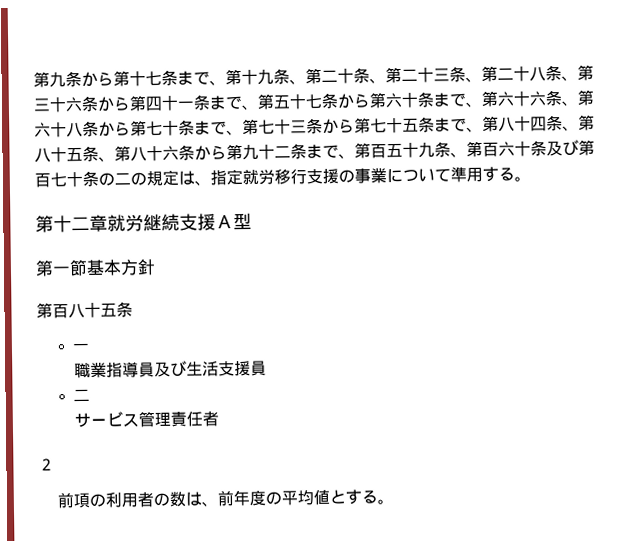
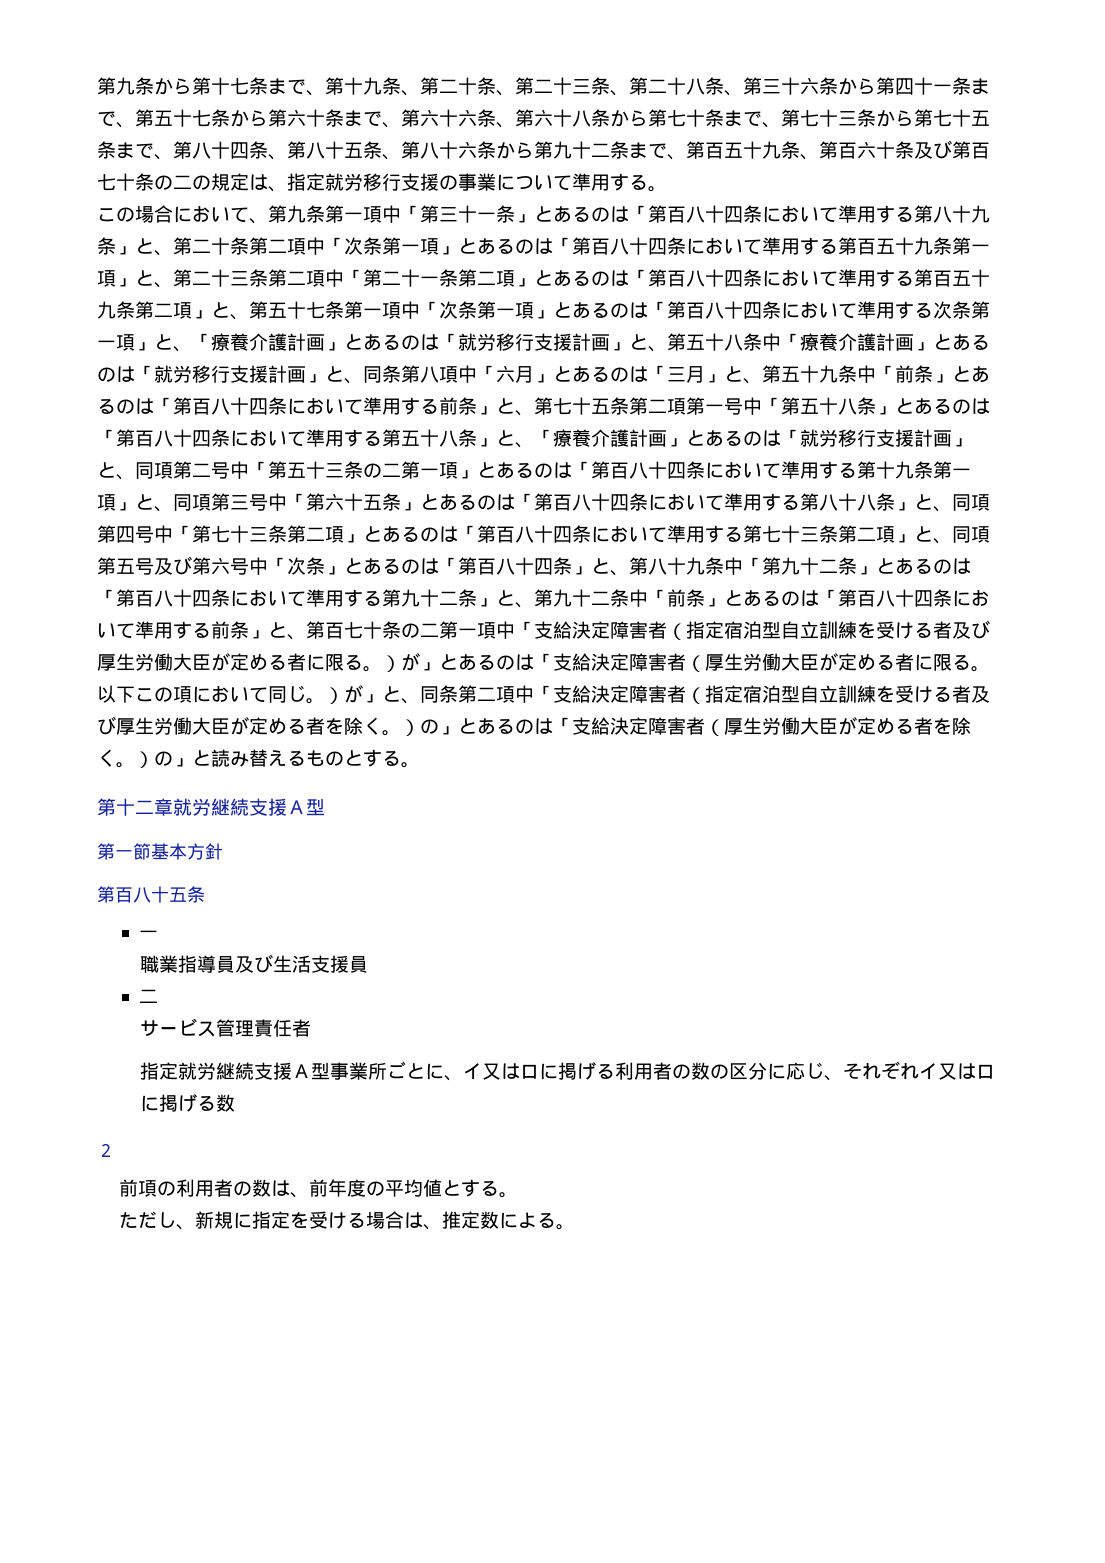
+ この場合において、第九条第一項中「第三十一条」とあるのは「第百八十四条において準用する第八十九条」と、第二十条第二項中「次条第一項」とあるのは「第百八十四条において準用する第百五十九条第一項」と、第二十三条第二項中「第二十一条第二項」とあるのは「第百八十四条において準用する第百五十九条第二項」と、第五十七条第一項中「次条第一項」とあるのは「第百八十四条において準用する次条第一項」と、「療養介護計画」とあるのは「就労移行支援計画」と、第五十八条中「療養介護計画」とあるのは「就労移行支援計画」と、同条第八項中「六月」とあるのは「三月」と、第五十九条中「前条」とあるのは「第百八十四条において準用する前条」と、第七十五条第二項第一号中「第五十八条」とあるのは「第百八十四条において準用する第五十八条」と、「療養介護計画」とあるのは「就労移行支援計画」と、同項第二号中「第五十三条の二第一項」とあるのは「第百八十四条において準用する第十九条第一項」と、同項第三号中「第六十五条」とあるのは「第百八十四条において準用する第八十八条」と、同項第四号中「第七十三条第二項」とあるのは「第百八十四条において準用する第七十三条第二項」と、同項第五号及び第六号中「次条」とあるのは「第百八十四条」と、第八十九条中「第九十二条」とあるのは「第百八十四条において準用する第九十二条」と、第九十二条中「前条」とあるのは「第百八十四条において準用する前条」と、第百七十条の二第一項中「支給決定障害者（指定宿泊型自立訓練を受ける者及び厚生労働大臣が定める者に限る。）が」とあるのは「支給決定障害者（厚生労働大臣が定める者に限る。以下この項において同じ。）が」と、同条第二項中「支給決定障害者（指定宿泊型自立訓練を受ける者及び厚生労働大臣が定める者を除く。）の」とあるのは「支給決定障害者（厚生労働大臣が定める者を除く。）の」と読み替えるものとする。
+ 指定就労継続支援Ａ型事業所ごとに、イ又はロに掲げる利用者の数の区分に応じ、それぞれイ又はロに掲げる数
+ ただし、新規に指定を受ける場合は、推定数による。

